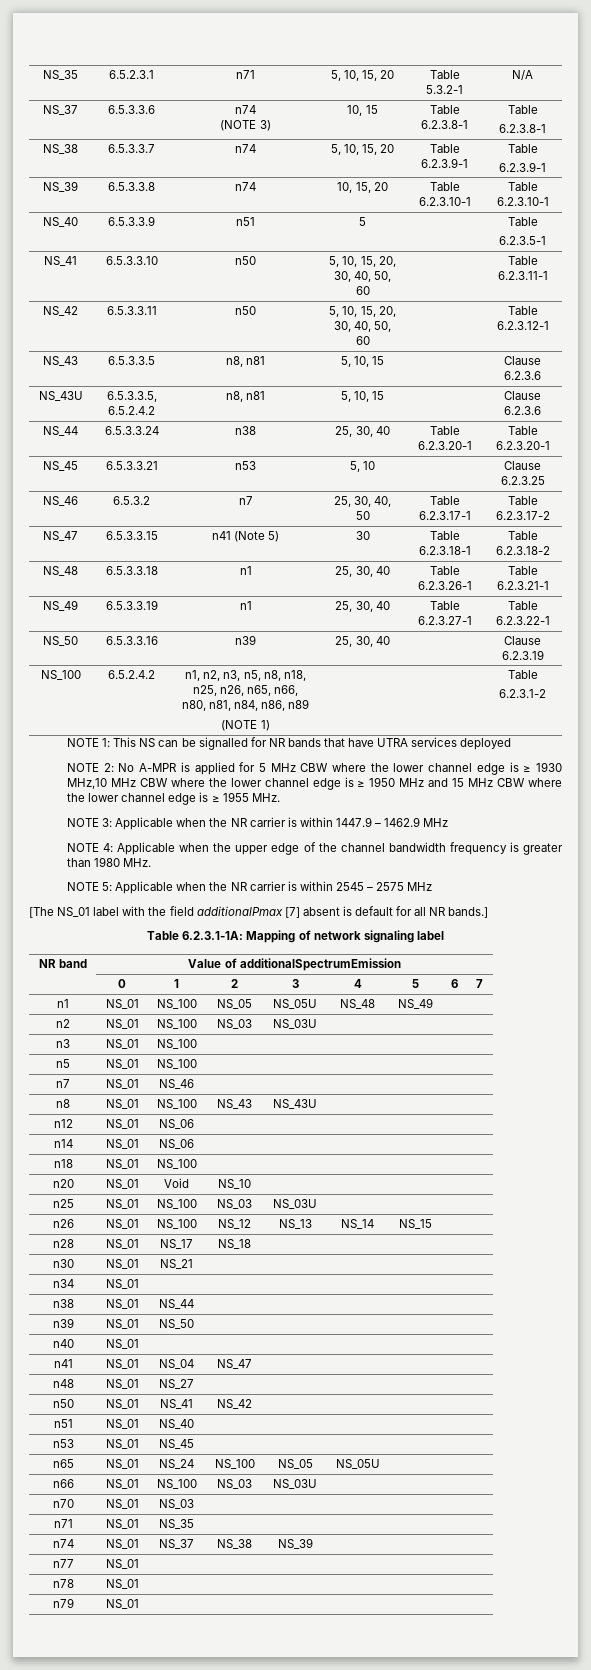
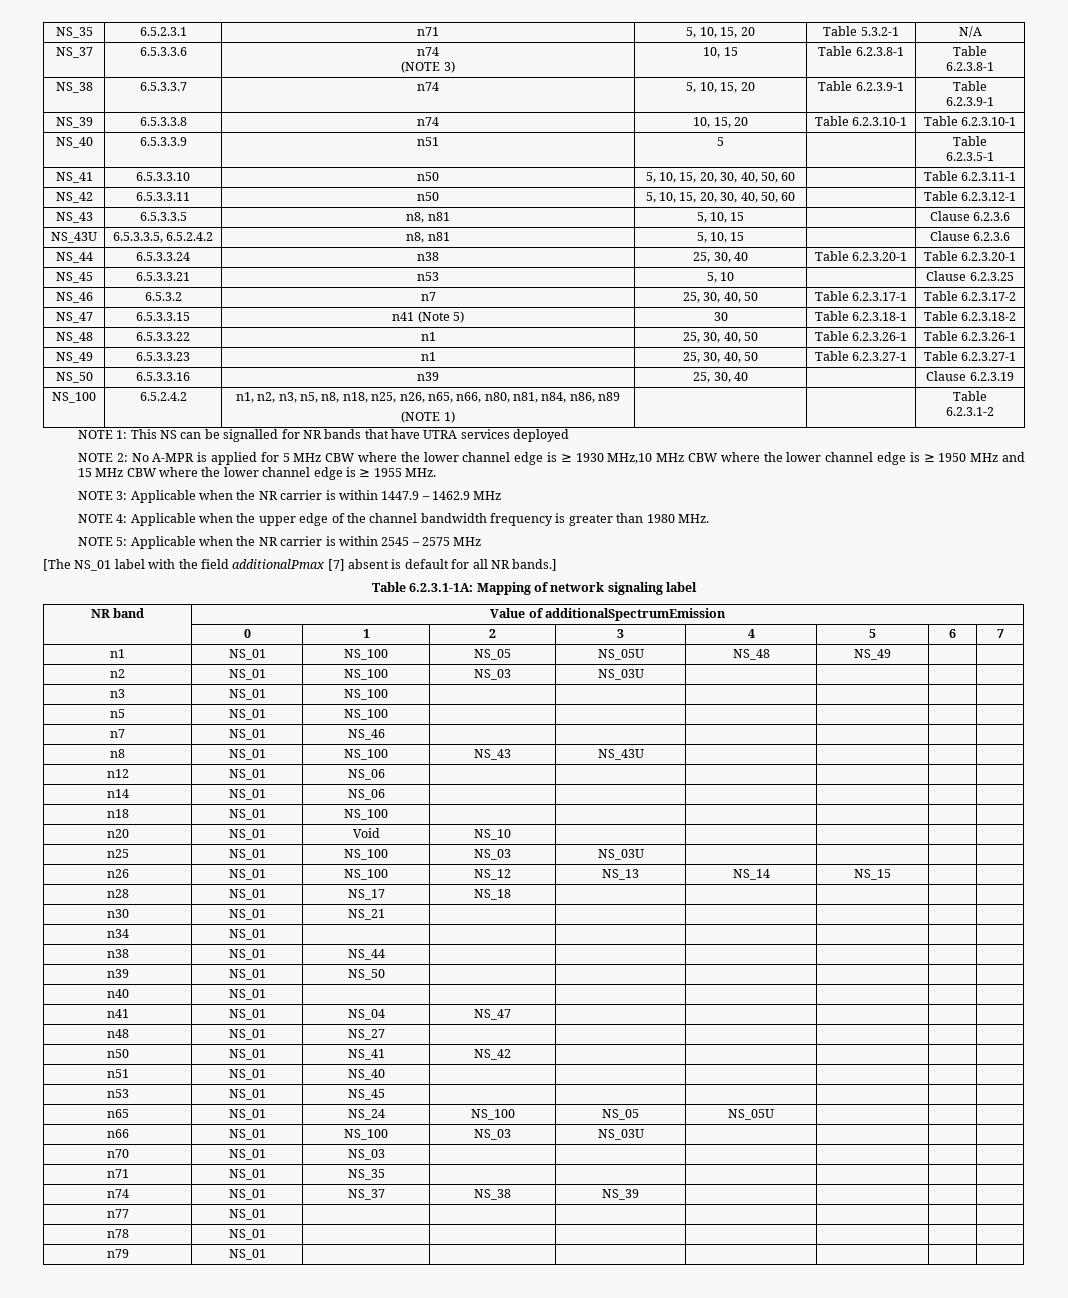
- NS_48 | 6.5.3.3.18 | n1 | 25, 30, 40 | Table 6.2.3.26-1 | Table 6.2.3.21-1
- NS_49 | 6.5.3.3.19 | n1 | 25, 30, 40 | Table 6.2.3.27-1 | Table 6.2.3.22-1
+ NS_48 | 6.5.3.3.22 | n1 | 25, 30, 40, 50 | Table 6.2.3.26-1 | Table 6.2.3.26-1
+ NS_49 | 6.5.3.3.23 | n1 | 25, 30, 40, 50 | Table 6.2.3.27-1 | Table 6.2.3.27-1

